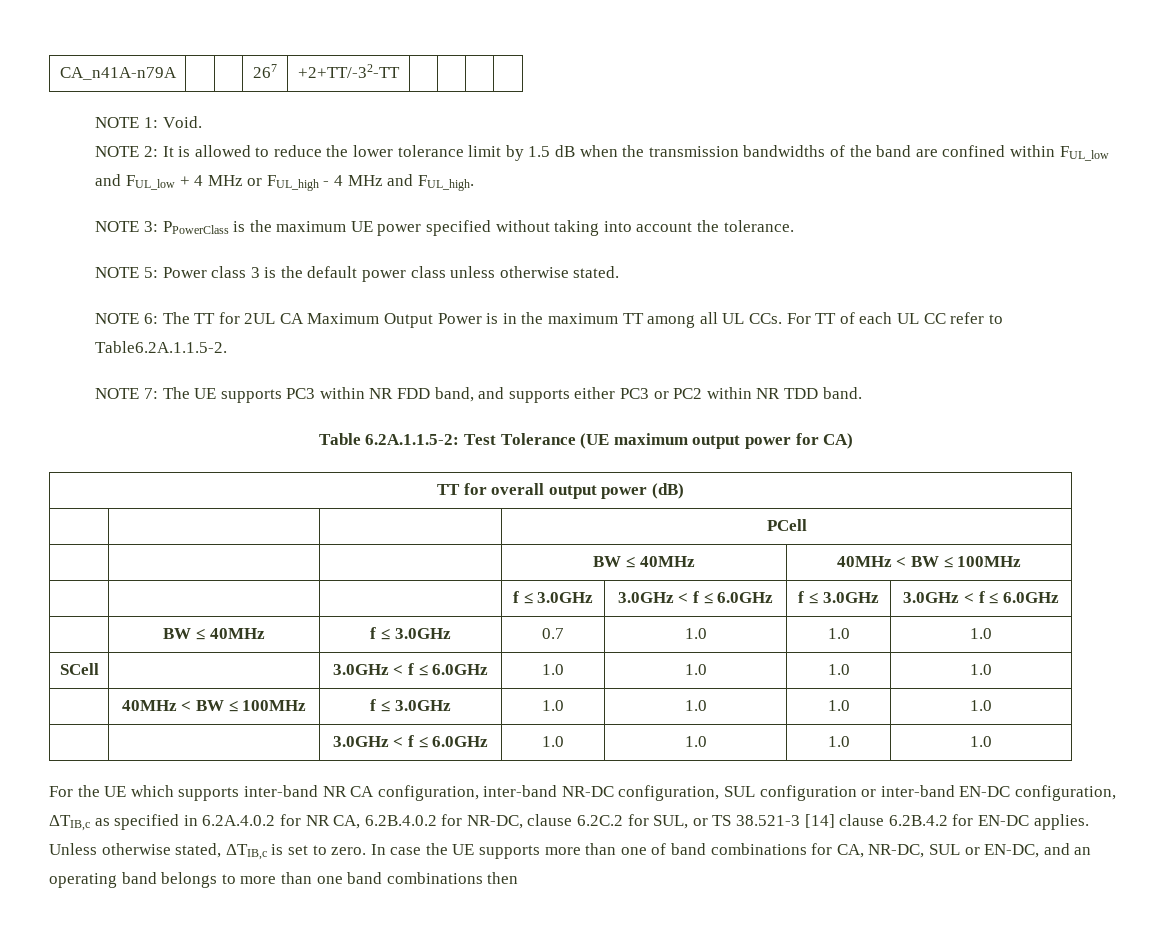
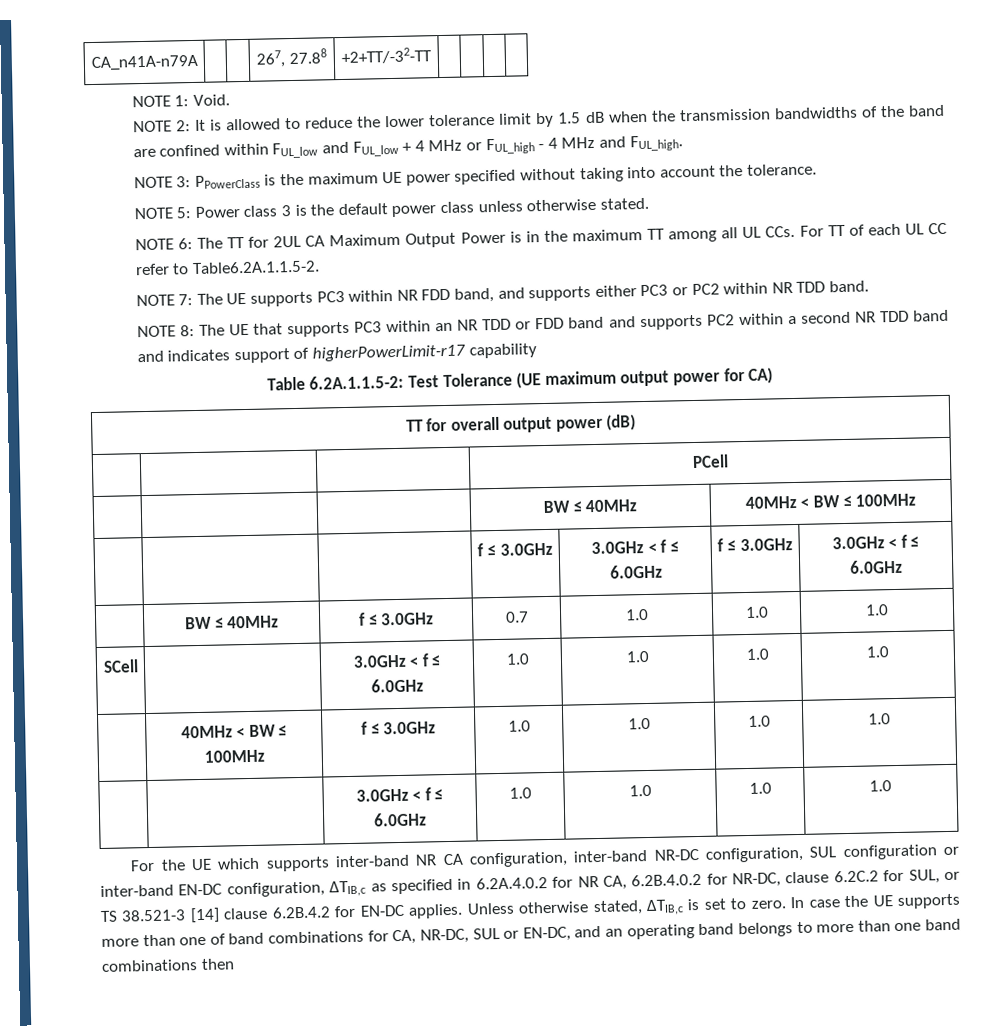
- CA_n41A-n79A | | | 267 | +2+TT/-32-TT | | | |
+ CA_n41A-n79A | | | 267, 27.88 | +2+TT/-32-TT | | | |
+ NOTE 8: The UE that supports PC3 within an NR TDD or FDD band and supports PC2 within a second NR TDD band and indicates support of higherPowerLimit-r17 capability

